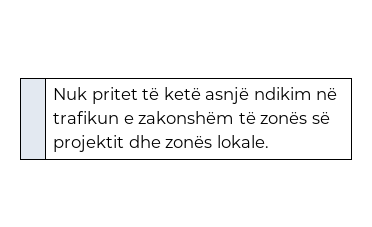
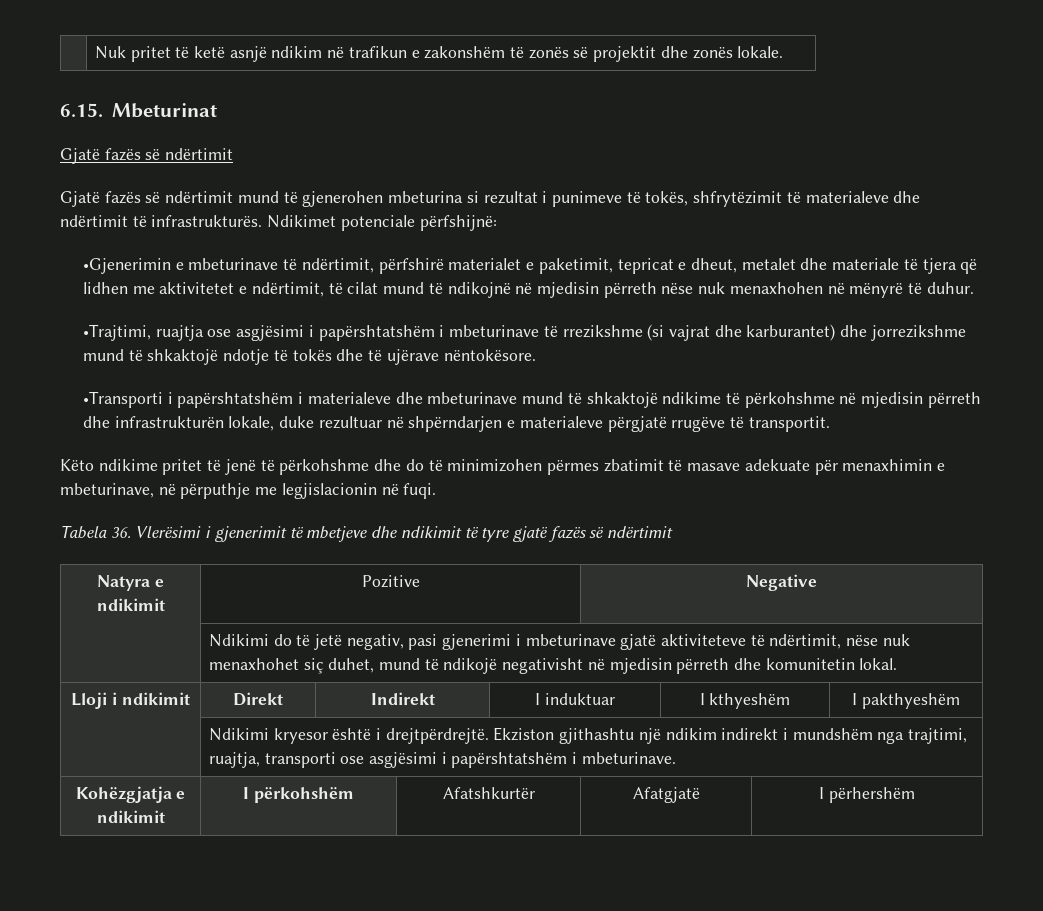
+ 6.15. Mbeturinat
+ Gjatë fazës së ndërtimit
+ Gjatë fazës së ndërtimit mund të gjenerohen mbeturina si rezultat i punimeve të tokës, shfrytëzimit të materialeve dhe ndërtimit të infrastrukturës. Ndikimet potenciale përfshijnë:
+ •Gjenerimin e mbeturinave të ndërtimit, përfshirë materialet e paketimit, tepricat e dheut, metalet dhe materiale të tjera që lidhen me aktivitetet e ndërtimit, të cilat mund të ndikojnë në mjedisin përreth nëse nuk menaxhohen në mënyrë të duhur.
+ •Trajtimi, ruajtja ose asgjësimi i papërshtatshëm i mbeturinave të rrezikshme (si vajrat dhe karburantet) dhe jorrezikshme mund të shkaktojë ndotje të tokës dhe të ujërave nëntokësore.
+ •Transporti i papërshtatshëm i materialeve dhe mbeturinave mund të shkaktojë ndikime të përkohshme në mjedisin përreth dhe infrastrukturën lokale, duke rezultuar në shpërndarjen e materialeve përgjatë rrugëve të transportit.
+ Këto ndikime pritet të jenë të përkohshme dhe do të minimizohen përmes zbatimit të masave adekuate për menaxhimin e mbeturinave, në përputhje me legjislacionin në fuqi.
+ Tabela 36. Vlerësimi i gjenerimit të mbetjeve dhe ndikimit të tyre gjatë fazës së ndërtimit
+ Natyra e ndikimit | Pozitive | Negative
+ | Ndikimi do të jetë negativ, pasi gjenerimi i mbeturinave gjatë aktiviteteve të ndërtimit, nëse nuk menaxhohet siç duhet, mund të ndikojë negativisht në mjedisin përreth dhe komunitetin lokal.
+ Lloji i ndikimit | Direkt | Indirekt | I induktuar | I kthyeshëm | I pakthyeshëm
+ | Ndikimi kryesor është i drejtpërdrejtë. Ekziston gjithashtu një ndikim indirekt i mundshëm nga trajtimi, ruajtja, transporti ose asgjësimi i papërshtatshëm i mbeturinave.
+ Kohëzgjatja e ndikimit | I përkohshëm | Afatshkurtër | Afatgjatë | I përhershëm

